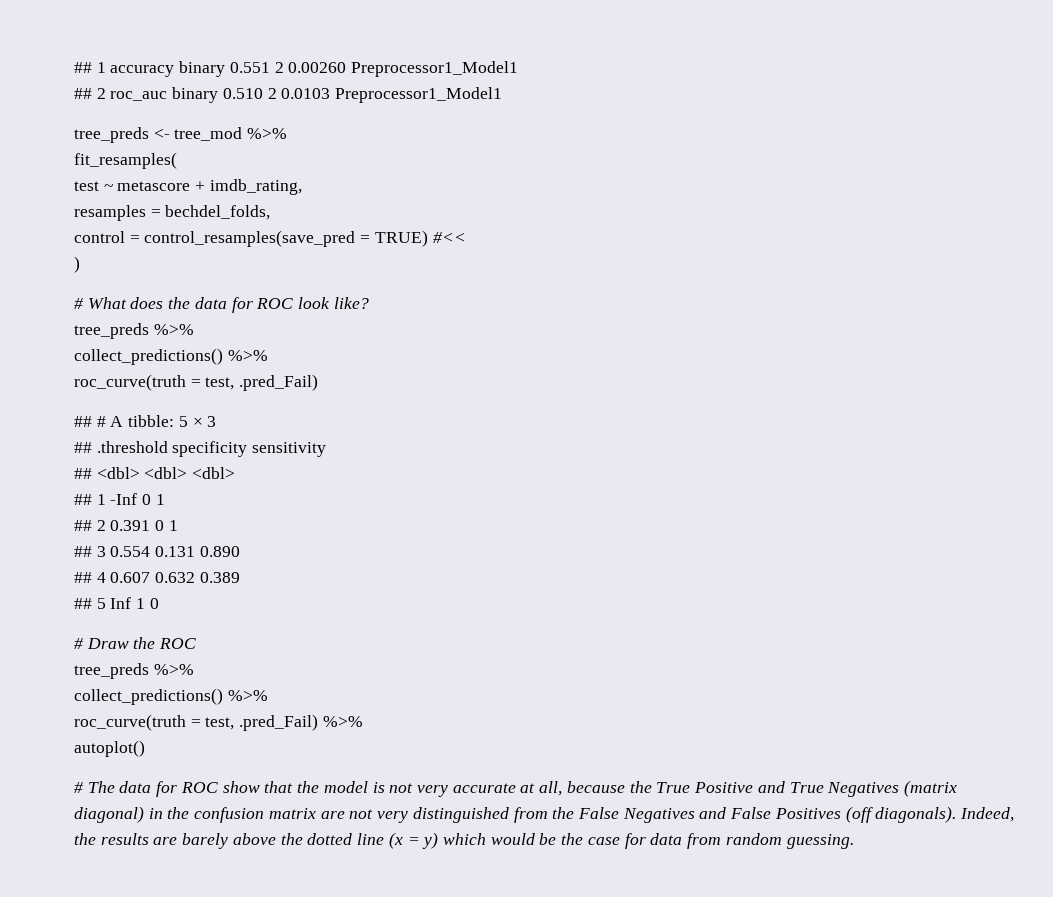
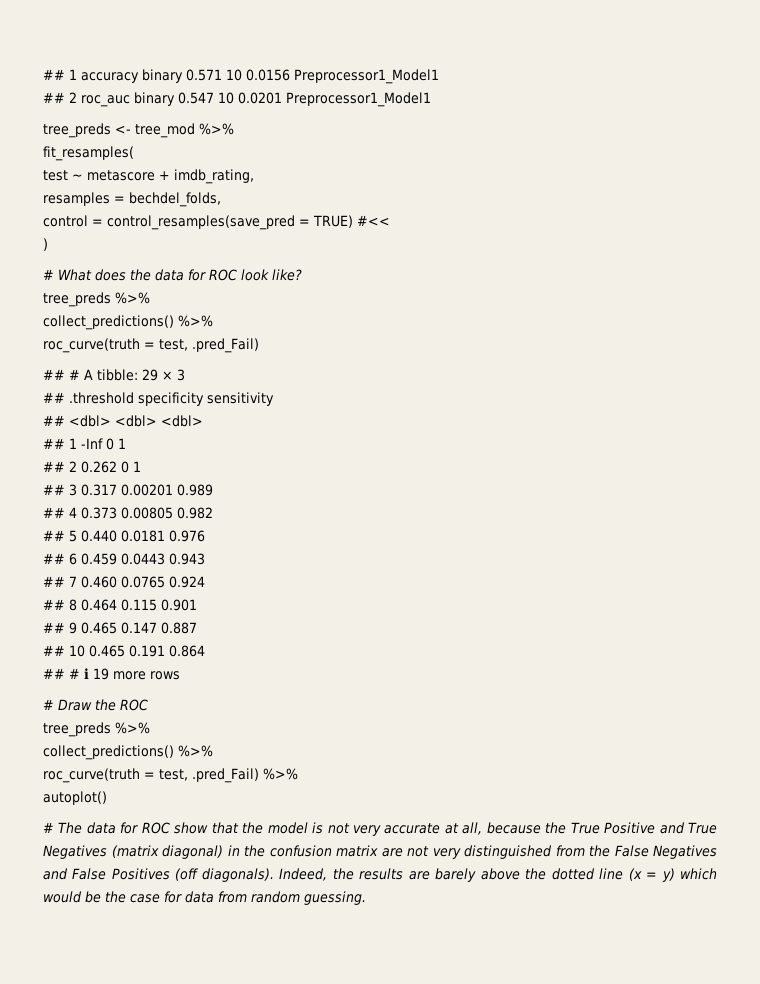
- ## 1 accuracy binary 0.551 2 0.00260 Preprocessor1_Model1
+ ## 1 accuracy binary 0.571 10 0.0156 Preprocessor1_Model1
- ## 2 roc_auc binary 0.510 2 0.0103 Preprocessor1_Model1
+ ## 2 roc_auc binary 0.547 10 0.0201 Preprocessor1_Model1
- ## # A tibble: 5 × 3
+ ## # A tibble: 29 × 3
- ## 2 0.391 0 1
+ ## 2 0.262 0 1
- ## 3 0.554 0.131 0.890
+ ## 3 0.317 0.00201 0.989
- ## 4 0.607 0.632 0.389
+ ## 4 0.373 0.00805 0.982
- ## 5 Inf 1 0
+ ## 5 0.440 0.0181 0.976
+ ## 6 0.459 0.0443 0.943
+ ## 7 0.460 0.0765 0.924
+ ## 8 0.464 0.115 0.901
+ ## 9 0.465 0.147 0.887
+ ## 10 0.465 0.191 0.864
+ ## # ℹ 19 more rows

